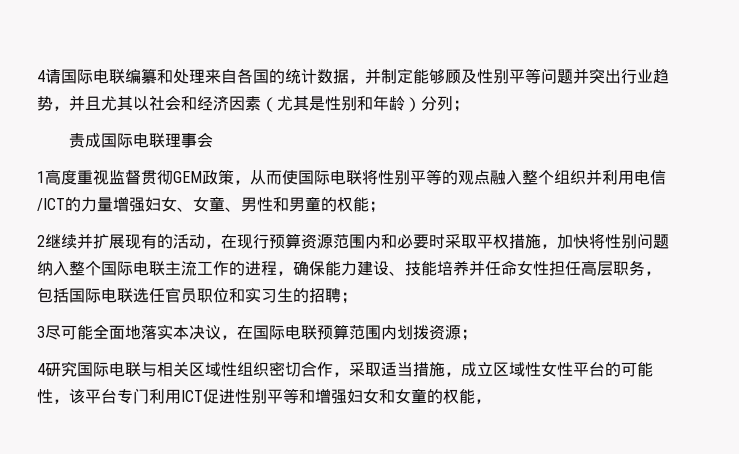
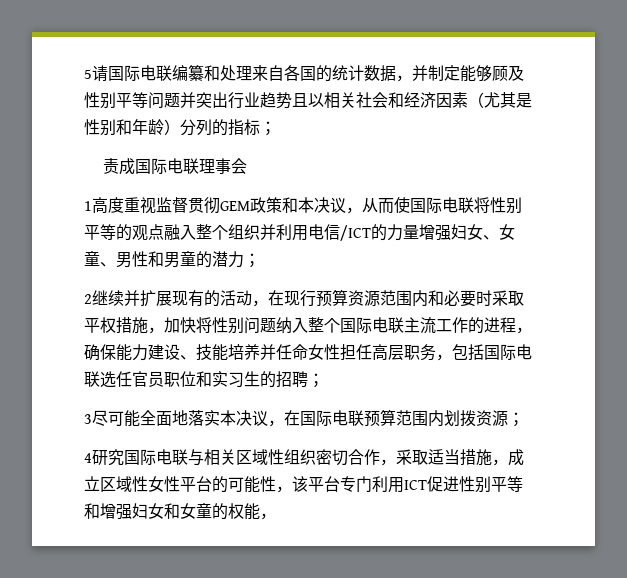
- 4请国际电联编纂和处理来自各国的统计数据，并制定能够顾及性别平等问题并突出行业趋势，并且尤其以社会和经济因素（尤其是性别和年龄）分列；
+ 5请国际电联编纂和处理来自各国的统计数据，并制定能够顾及性别平等问题并突出行业趋势且以相关社会和经济因素（尤其是性别和年龄）分列的指标；
- 1高度重视监督贯彻GEM政策，从而使国际电联将性别平等的观点融入整个组织并利用电信/ICT的力量增强妇女、女童、男性和男童的权能；
+ 1高度重视监督贯彻GEM政策和本决议，从而使国际电联将性别平等的观点融入整个组织并利用电信/ICT的力量增强妇女、女童、男性和男童的潜力；

